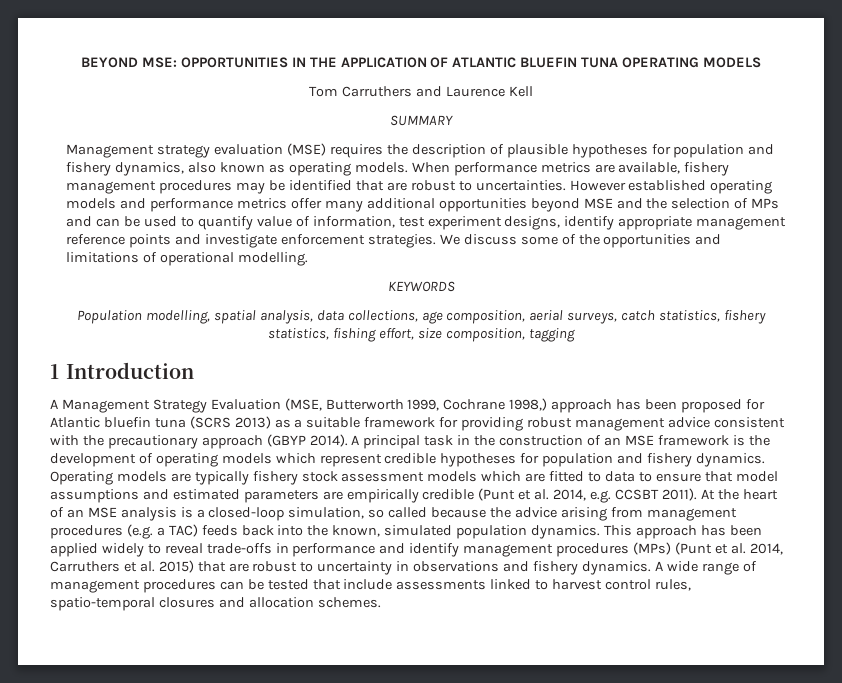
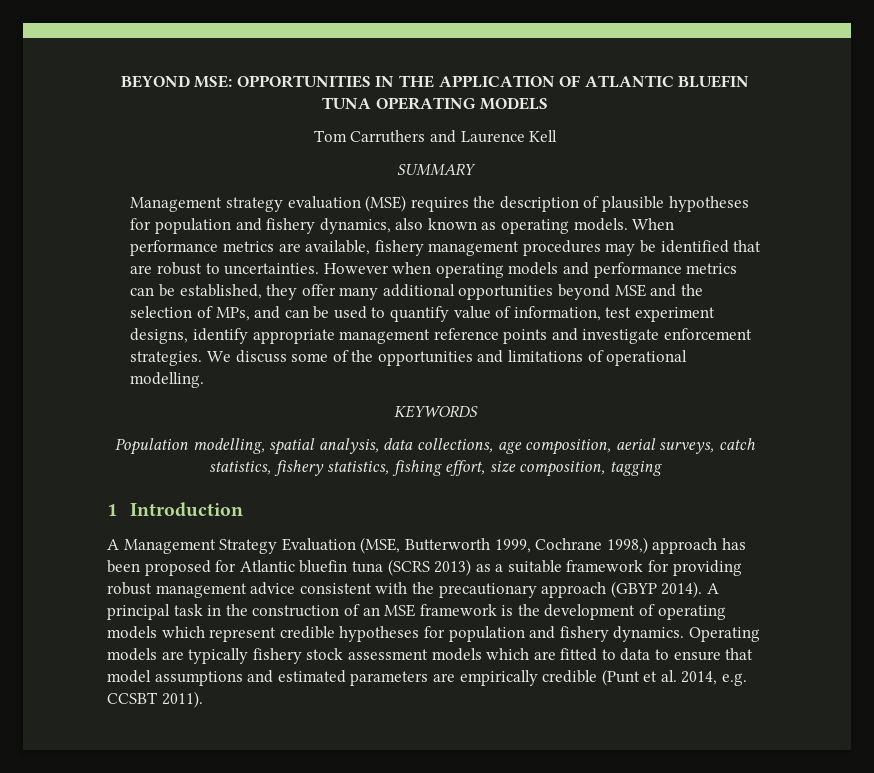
- However established operating models and performance metrics offer many additional opportunities beyond MSE and the selection of MPs and can be used to quantify value of information, test experiment designs, identify appropriate management reference points and investigate enforcement strategies.
+ However when operating models and performance metrics can be established, they offer many additional opportunities beyond MSE and the selection of MPs, and can be used to quantify value of information, test experiment designs, identify appropriate management reference points and investigate enforcement strategies.
- At the heart of an MSE analysis is a closed-loop simulation, so called because the advice arising from management procedures (e.g. a TAC) feeds back into the known, simulated population dynamics. This approach has been applied widely to reveal trade-offs in performance and identify management procedures (MPs) (Punt et al. 2014, Carruthers et al. 2015) that are robust to uncertainty in observations and fishery dynamics. A wide range of management procedures can be tested that include assessments linked to harvest control rules, spatio-temporal closures and allocation schemes.

